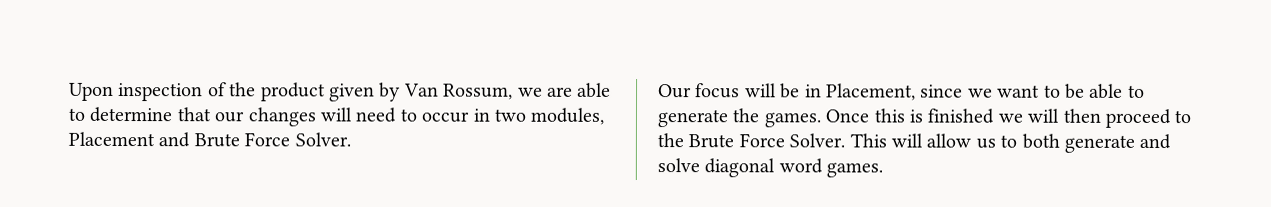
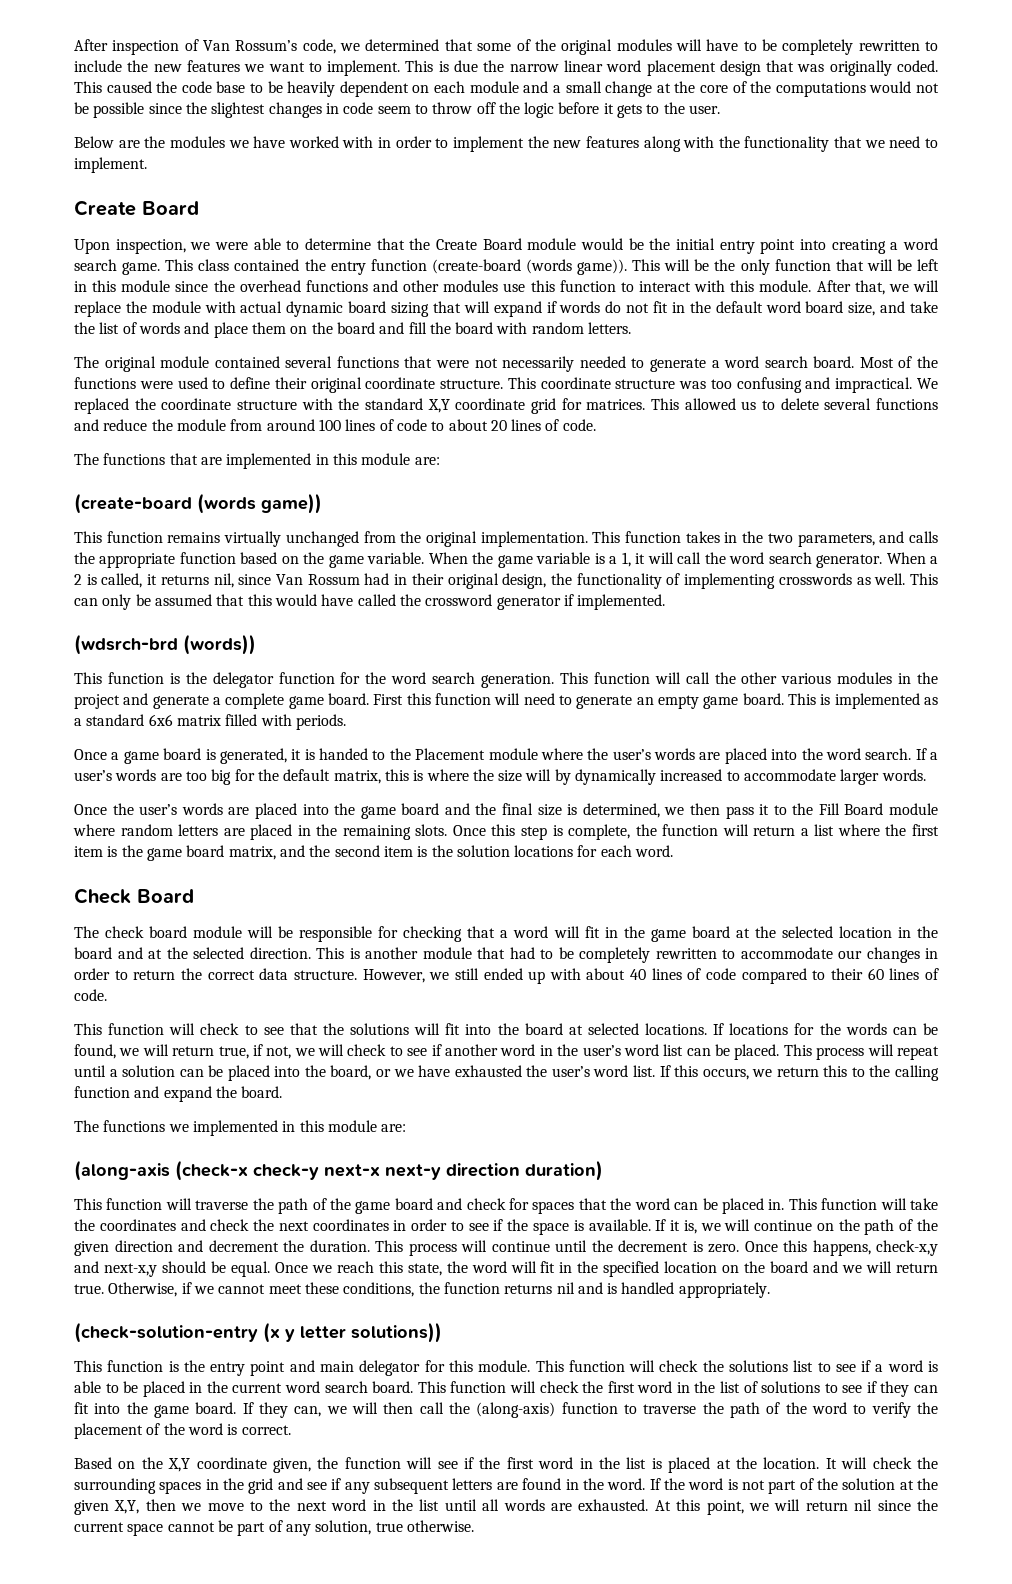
- Upon inspection of the product given by Van Rossum, we are able to determine that our changes will need to occur in two modules, Placement and Brute Force Solver.
- Our focus will be in Placement, since we want to be able to generate the games. Once this is finished we will then proceed to the Brute Force Solver. This will allow us to both generate and solve diagonal word games.
+ After inspection of Van Rossum’s code, we determined that some of the original modules will have to be completely rewritten to include the new features we want to implement. This is due the narrow linear word placement design that was originally coded. This caused the code base to be heavily dependent on each module and a small change at the core of the computations would not be possible since the slightest changes in code seem to throw off the logic before it gets to the user.
+ Below are the modules we have worked with in order to implement the new features along with the functionality that we need to implement.
+ Create Board
+ Upon inspection, we were able to determine that the Create Board module would be the initial entry point into creating a word search game. This class contained the entry function (create-board (words game)). This will be the only function that will be left in this module since the overhead functions and other modules use this function to interact with this module. After that, we will replace the module with actual dynamic board sizing that will expand if words do not fit in the default word board size, and take the list of words and place them on the board and fill the board with random letters.
+ The original module contained several functions that were not necessarily needed to generate a word search board. Most of the functions were used to define their original coordinate structure. This coordinate structure was too confusing and impractical. We replaced the coordinate structure with the standard X,Y coordinate grid for matrices. This allowed us to delete several functions and reduce the module from around 100 lines of code to about 20 lines of code.
+ The functions that are implemented in this module are:
+ (create-board (words game))
+ This function remains virtually unchanged from the original implementation. This function takes in the two parameters, and calls the appropriate function based on the game variable. When the game variable is a 1, it will call the word search generator. When a 2 is called, it returns nil, since Van Rossum had in their original design, the functionality of implementing crosswords as well. This can only be assumed that this would have called the crossword generator if implemented.
+ (wdsrch-brd (words))
+ This function is the delegator function for the word search generation. This function will call the other various modules in the project and generate a complete game board. First this function will need to generate an empty game board. This is implemented as a standard 6x6 matrix filled with periods.
+ Once a game board is generated, it is handed to the Placement module where the user’s words are placed into the word search. If a user’s words are too big for the default matrix, this is where the size will by dynamically increased to accommodate larger words.
+ Once the user’s words are placed into the game board and the final size is determined, we then pass it to the Fill Board module where random letters are placed in the remaining slots. Once this step is complete, the function will return a list where the first item is the game board matrix, and the second item is the solution locations for each word.
+ Check Board
+ The check board module will be responsible for checking that a word will fit in the game board at the selected location in the board and at the selected direction. This is another module that had to be completely rewritten to accommodate our changes in order to return the correct data structure. However, we still ended up with about 40 lines of code compared to their 60 lines of code.
+ This function will check to see that the solutions will fit into the board at selected locations. If locations for the words can be found, we will return true, if not, we will check to see if another word in the user’s word list can be placed. This process will repeat until a solution can be placed into the board, or we have exhausted the user’s word list. If this occurs, we return this to the calling function and expand the board.
+ The functions we implemented in this module are:
+ (along-axis (check-x check-y next-x next-y direction duration)
+ This function will traverse the path of the game board and check for spaces that the word can be placed in. This function will take the coordinates and check the next coordinates in order to see if the space is available. If it is, we will continue on the path of the given direction and decrement the duration. This process will continue until the decrement is zero. Once this happens, check-x,y and next-x,y should be equal. Once we reach this state, the word will fit in the specified location on the board and we will return true. Otherwise, if we cannot meet these conditions, the function returns nil and is handled appropriately.
+ (check-solution-entry (x y letter solutions))
+ This function is the entry point and main delegator for this module. This function will check the solutions list to see if a word is able to be placed in the current word search board. This function will check the first word in the list of solutions to see if they can fit into the game board. If they can, we will then call the (along-axis) function to traverse the path of the word to verify the placement of the word is correct.
+ Based on the X,Y coordinate given, the function will see if the first word in the list is placed at the location. It will check the surrounding spaces in the grid and see if any subsequent letters are found in the word. If the word is not part of the solution at the given X,Y, then we move to the next word in the list until all words are exhausted. At this point, we will return nil since the current space cannot be part of any solution, true otherwise.

